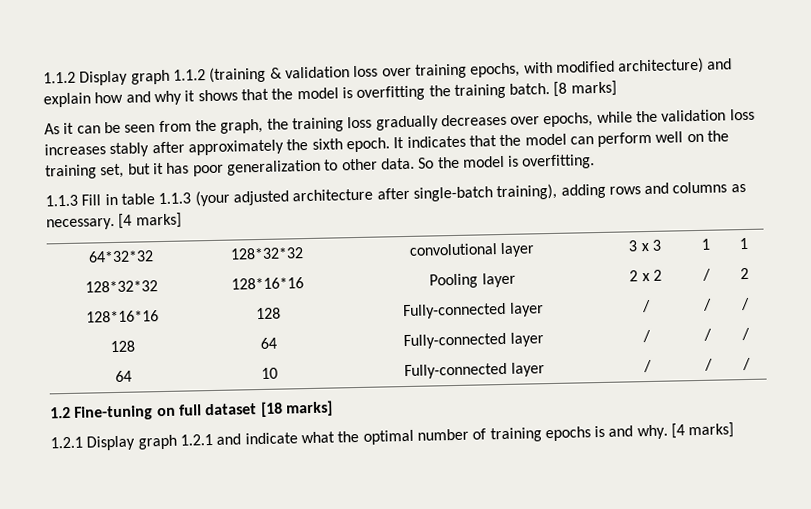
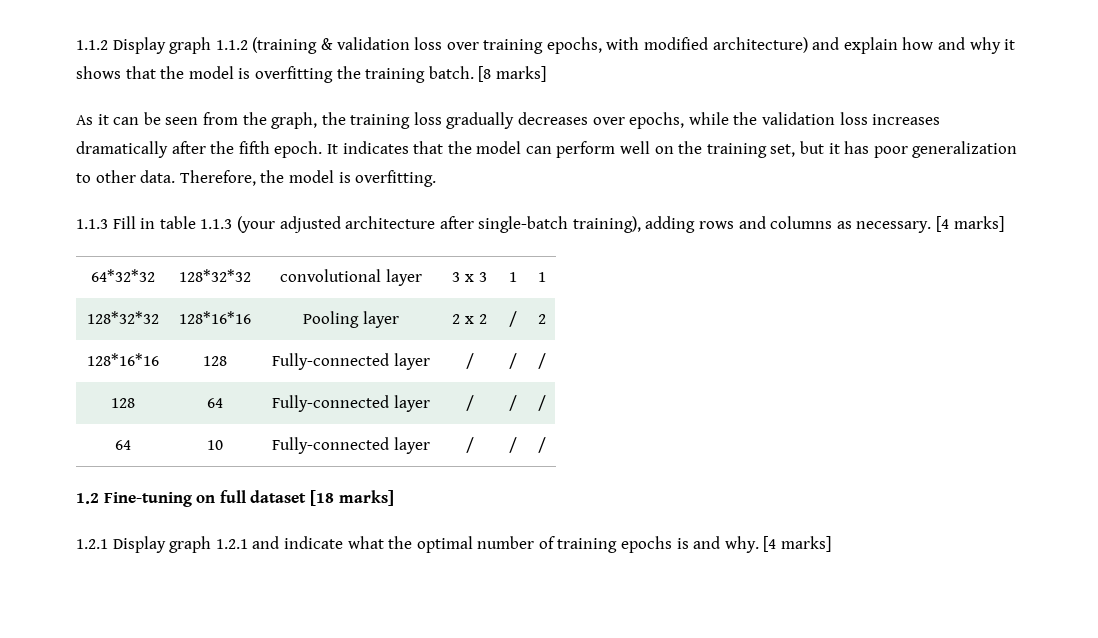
- As it can be seen from the graph, the training loss gradually decreases over epochs, while the validation loss increases stably after approximately the sixth epoch.
+ As it can be seen from the graph, the training loss gradually decreases over epochs, while the validation loss increases dramatically after the fifth epoch.
- So the model is overfitting.
+ Therefore, the model is overfitting.

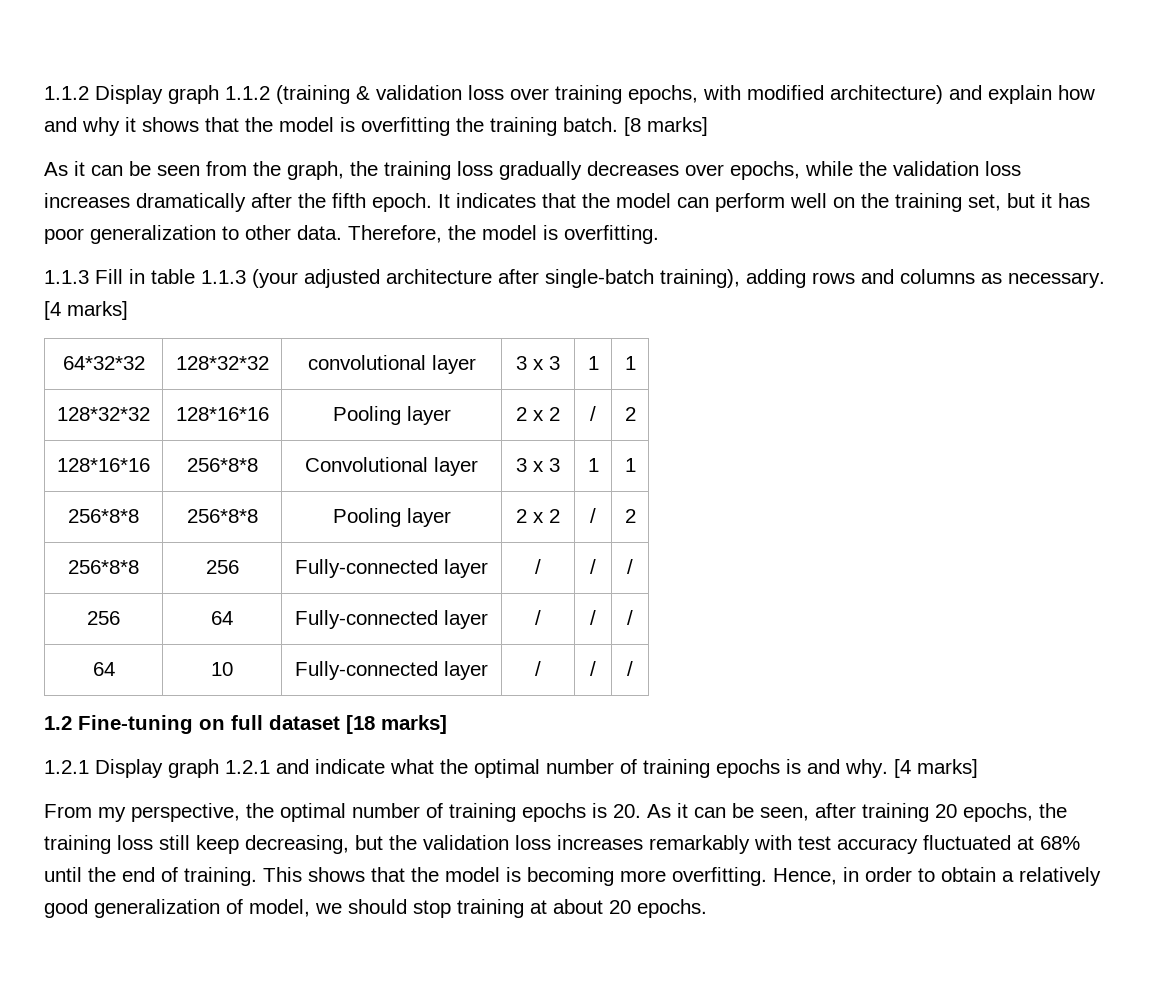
- 128*16*16 | 128 | Fully-connected layer | / | / | /
- 128 | 64 | Fully-connected layer | / | / | /
+ 128*16*16 | 256*8*8 | Convolutional layer | 3 x 3 | 1 | 1
+ 256*8*8 | 256*8*8 | Pooling layer | 2 x 2 | / | 2
+ 256*8*8 | 256 | Fully-connected layer | / | / | /
+ 256 | 64 | Fully-connected layer | / | / | /
+ From my perspective, the optimal number of training epochs is 20. As it can be seen, after training 20 epochs, the training loss still keep decreasing, but the validation loss increases remarkably with test accuracy fluctuated at 68% until the end of training. This shows that the model is becoming more overfitting. Hence, in order to obtain a relatively good generalization of model, we should stop training at about 20 epochs.

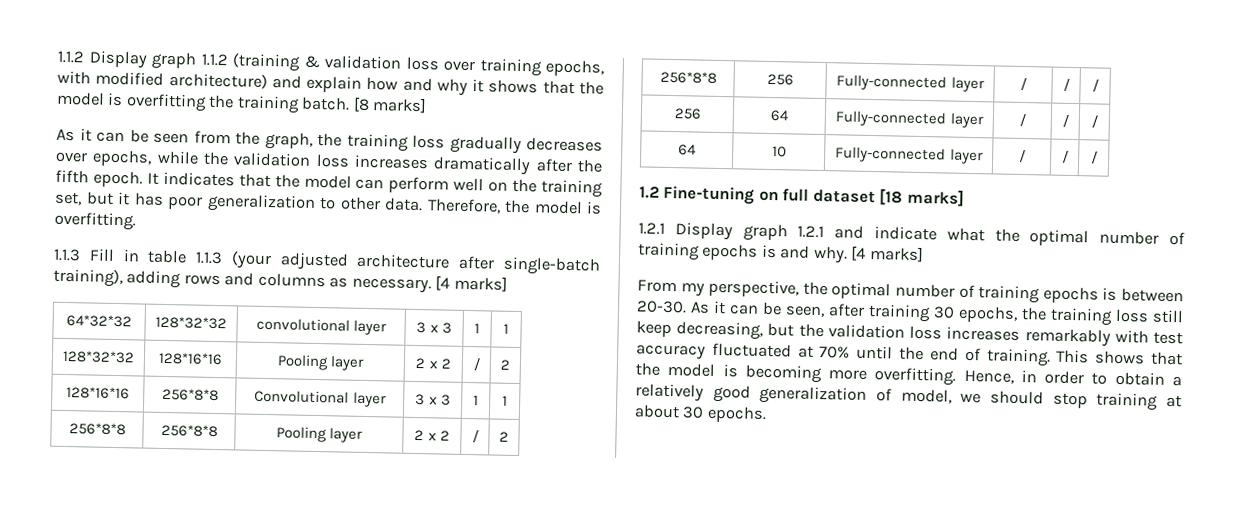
- From my perspective, the optimal number of training epochs is 20. As it can be seen, after training 20 epochs, the training loss still keep decreasing, but the validation loss increases remarkably with test accuracy fluctuated at 68% until the end of training.
+ From my perspective, the optimal number of training epochs is between 20-30. As it can be seen, after training 30 epochs, the training loss still keep decreasing, but the validation loss increases remarkably with test accuracy fluctuated at 70% until the end of training.
- Hence, in order to obtain a relatively good generalization of model, we should stop training at about 20 epochs.
+ Hence, in order to obtain a relatively good generalization of model, we should stop training at about 30 epochs.

